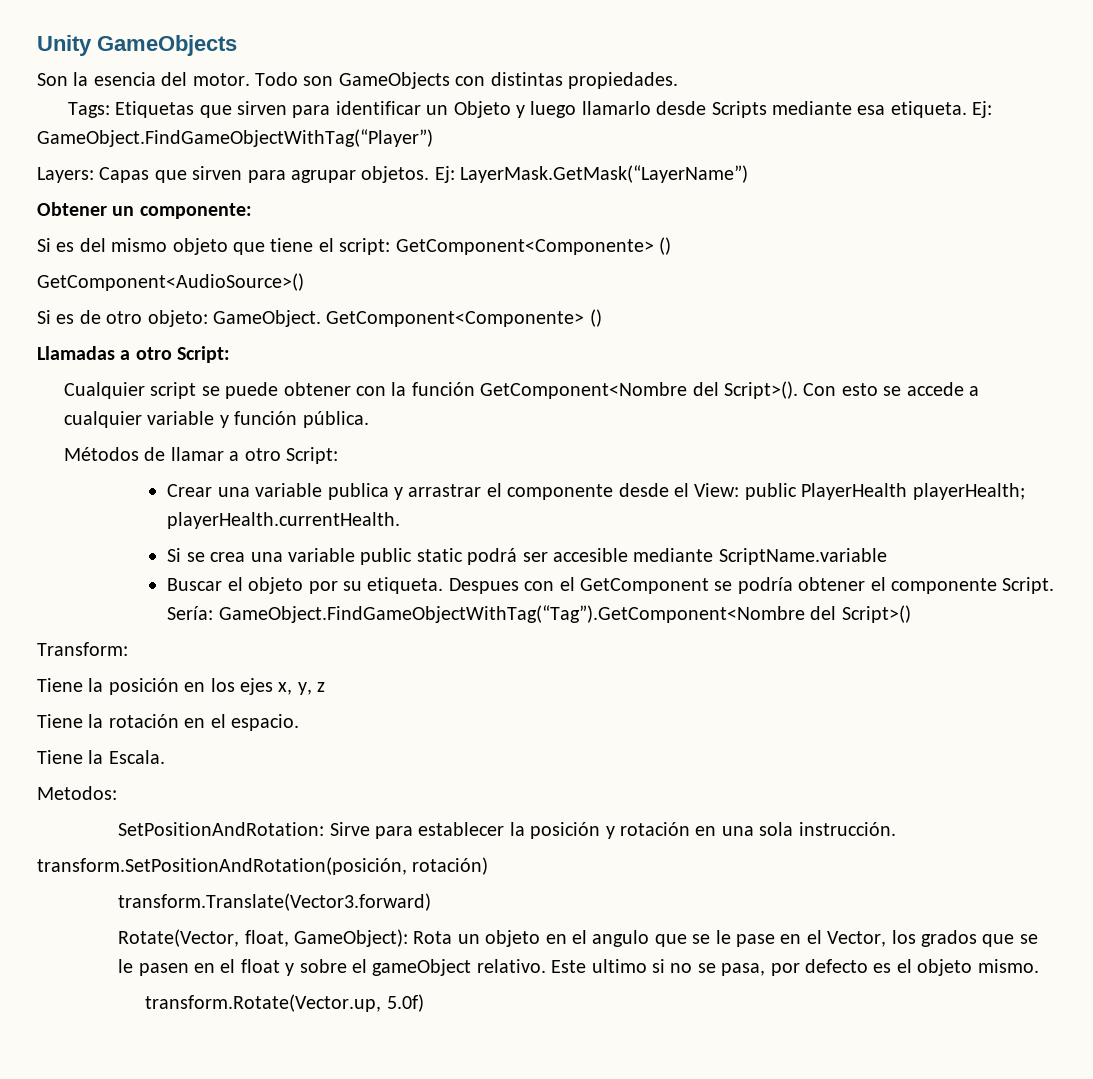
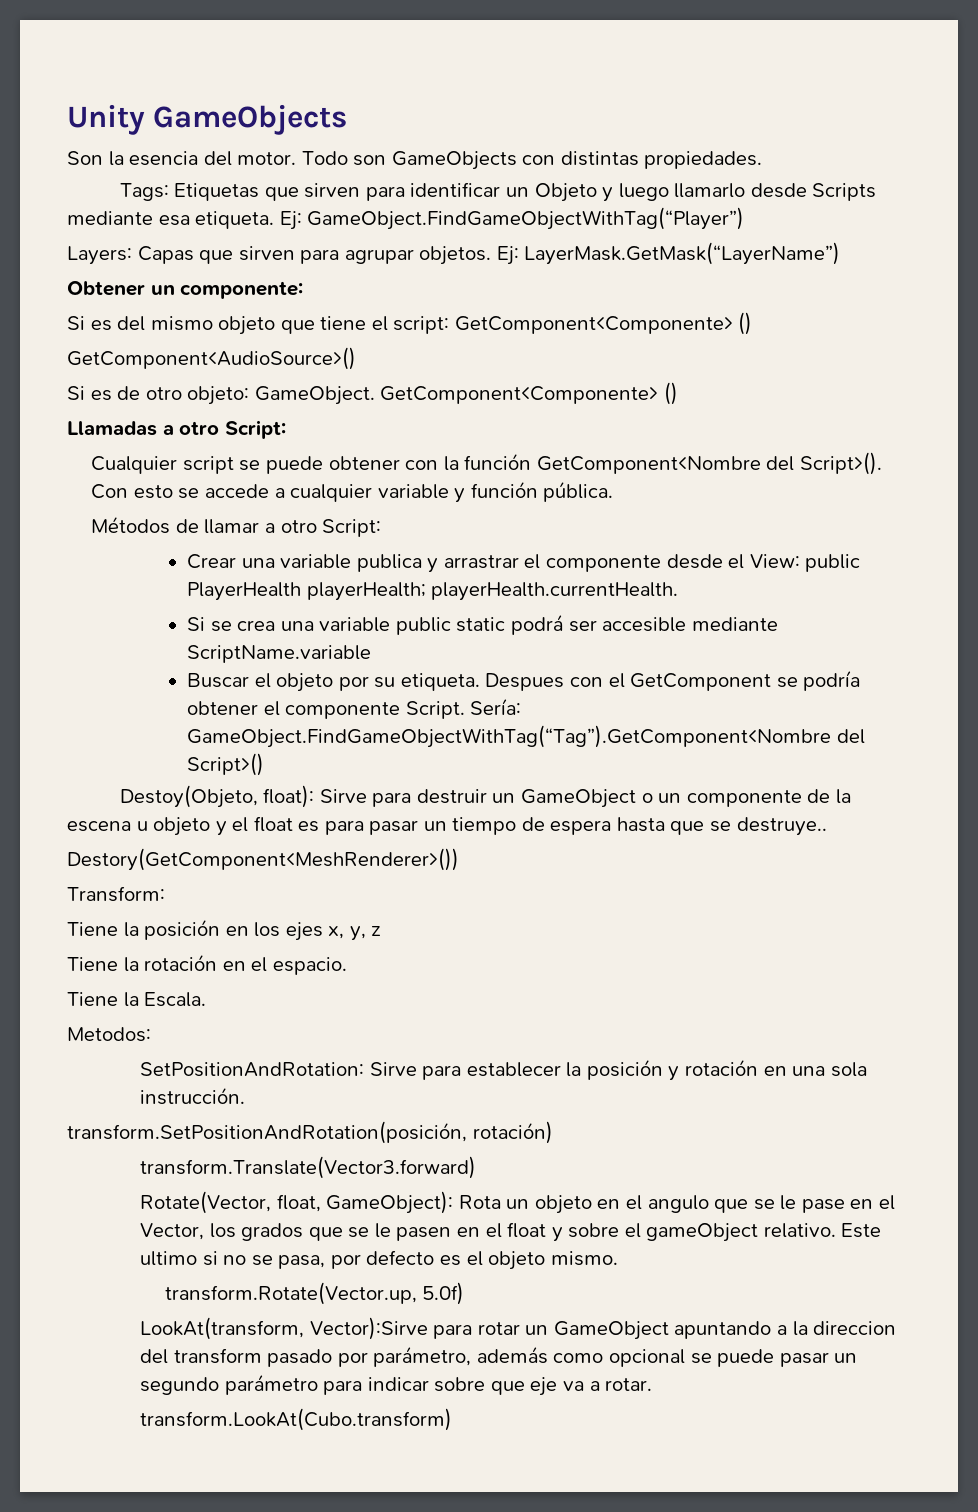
+ Destoy(Objeto, float): Sirve para destruir un GameObject o un componente de la escena u objeto y el float es para pasar un tiempo de espera hasta que se destruye..
+ Destory(GetComponent<MeshRenderer>())
+ LookAt(transform, Vector):Sirve para rotar un GameObject apuntando a la direccion del transform pasado por parámetro, además como opcional se puede pasar un segundo parámetro para indicar sobre que eje va a rotar.
+ transform.LookAt(Cubo.transform)

